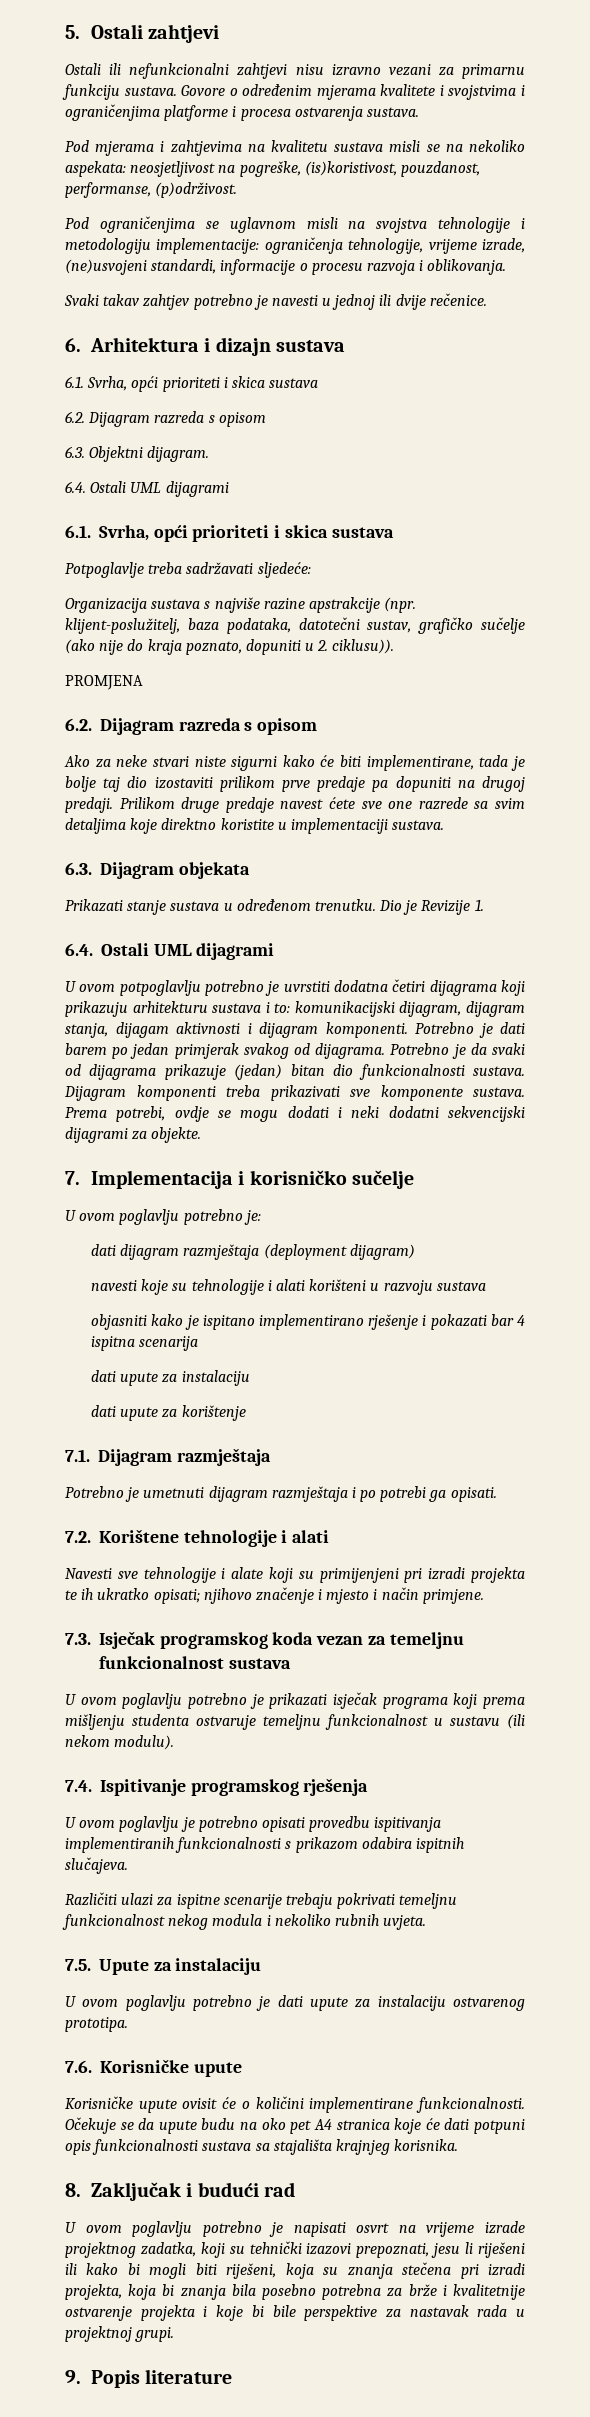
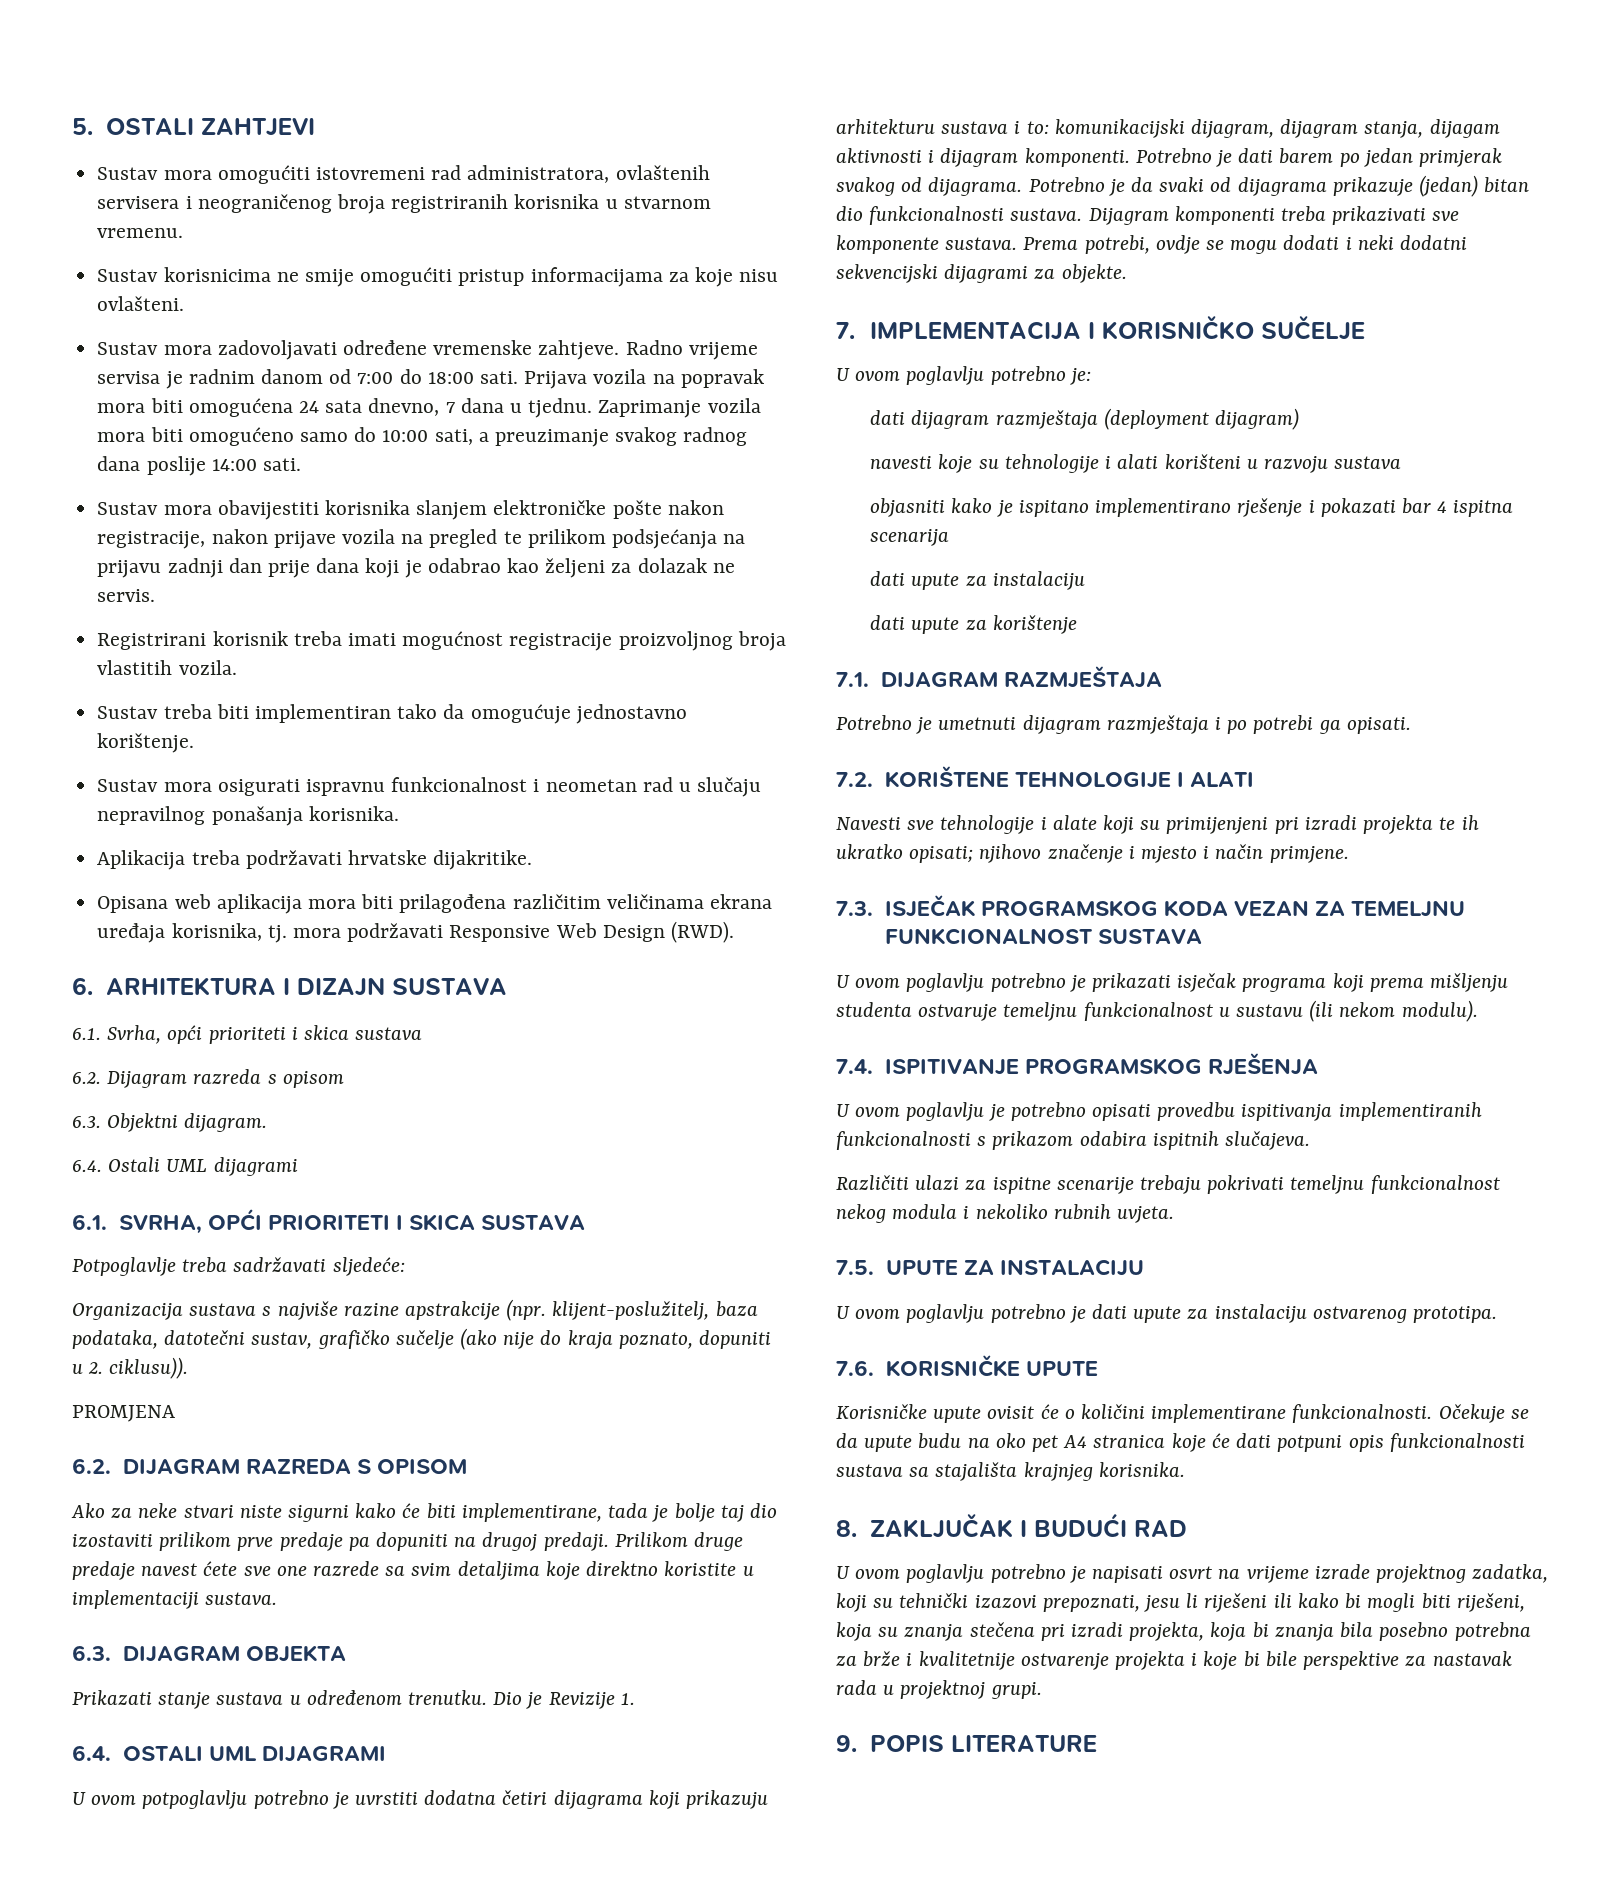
- 5. Ostali zahtjevi
- Ostali ili nefunkcionalni zahtjevi nisu izravno vezani za primarnu funkciju sustava. Govore o određenim mjerama kvalitete i svojstvima i ograničenjima platforme i procesa ostvarenja sustava.
- Pod mjerama i zahtjevima na kvalitetu sustava misli se na nekoliko aspekata: neosjetljivost na pogreške, (is)koristivost, pouzdanost, performanse, (p)održivost.
- Pod ograničenjima se uglavnom misli na svojstva tehnologije i metodologiju implementacije: ograničenja tehnologije, vrijeme izrade, (ne)usvojeni standardi, informacije o procesu razvoja i oblikovanja.
- Svaki takav zahtjev potrebno je navesti u jednoj ili dvije rečenice.
- 6. Arhitektura i dizajn sustava
+ 5. OSTALI ZAHTJEVI
+ Sustav mora omogućiti istovremeni rad administratora, ovlaštenih servisera i neograničenog broja registriranih korisnika u stvarnom vremenu.
+ Sustav korisnicima ne smije omogućiti pristup informacijama za koje nisu ovlašteni.
+ Sustav mora zadovoljavati određene vremenske zahtjeve. Radno vrijeme servisa je radnim danom od 7:00 do 18:00 sati. Prijava vozila na popravak mora biti omogućena 24 sata dnevno, 7 dana u tjednu. Zaprimanje vozila mora biti omogućeno samo do 10:00 sati, a preuzimanje svakog radnog dana poslije 14:00 sati.
+ Sustav mora obavijestiti korisnika slanjem elektroničke pošte nakon registracije, nakon prijave vozila na pregled te prilikom podsjećanja na prijavu zadnji dan prije dana koji je odabrao kao željeni za dolazak ne servis.
+ Registrirani korisnik treba imati mogućnost registracije proizvoljnog broja vlastitih vozila.
+ Sustav treba biti implementiran tako da omogućuje jednostavno korištenje.
+ Sustav mora osigurati ispravnu funkcionalnost i neometan rad u slučaju nepravilnog ponašanja korisnika.
+ Aplikacija treba podržavati hrvatske dijakritike.
+ Opisana web aplikacija mora biti prilagođena različitim veličinama ekrana uređaja korisnika, tj. mora podržavati Responsive Web Design (RWD).
+ 6. ARHITEKTURA I DIZAJN SUSTAVA
  6.3. Objektni dijagram.
  6.4. Ostali UML dijagrami
- 6.1. Svrha, opći prioriteti i skica sustava
+ 6.1. SVRHA, OPĆI PRIORITETI I SKICA SUSTAVA
  PROMJENA
- 6.2. Dijagram razreda s opisom
+ 6.2. DIJAGRAM RAZREDA S OPISOM
- 6.3. Dijagram objekata
+ 6.3. DIJAGRAM OBJEKTA
  Dio je Revizije 1.
- 6.4. Ostali UML dijagrami
+ 6.4. OSTALI UML DIJAGRAMI
- 7. Implementacija i korisničko sučelje
+ 7. IMPLEMENTACIJA I KORISNIČKO SUČELJE
- 7.1. Dijagram razmještaja
+ 7.1. DIJAGRAM RAZMJEŠTAJA
- 7.2. Korištene tehnologije i alati
+ 7.2. KORIŠTENE TEHNOLOGIJE I ALATI
- 7.3. Isječak programskog koda vezan za temeljnu funkcionalnost sustava
+ 7.3. ISJEČAK PROGRAMSKOG KODA VEZAN ZA TEMELJNU FUNKCIONALNOST SUSTAVA
- 7.4. Ispitivanje programskog rješenja
+ 7.4. ISPITIVANJE PROGRAMSKOG RJEŠENJA
- 7.5. Upute za instalaciju
+ 7.5. UPUTE ZA INSTALACIJU
- 7.6. Korisničke upute
+ 7.6. KORISNIČKE UPUTE
- 8. Zaključak i budući rad
+ 8. ZAKLJUČAK I BUDUĆI RAD
- 9. Popis literature
+ 9. POPIS LITERATURE

